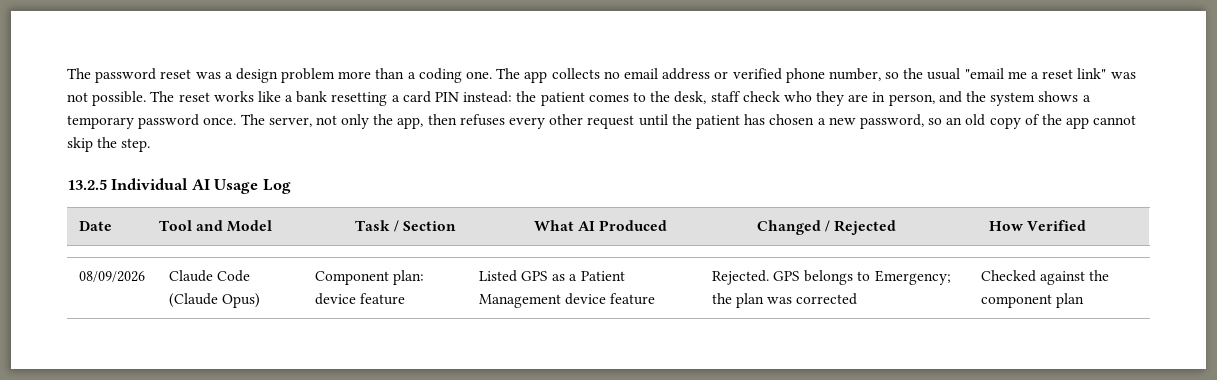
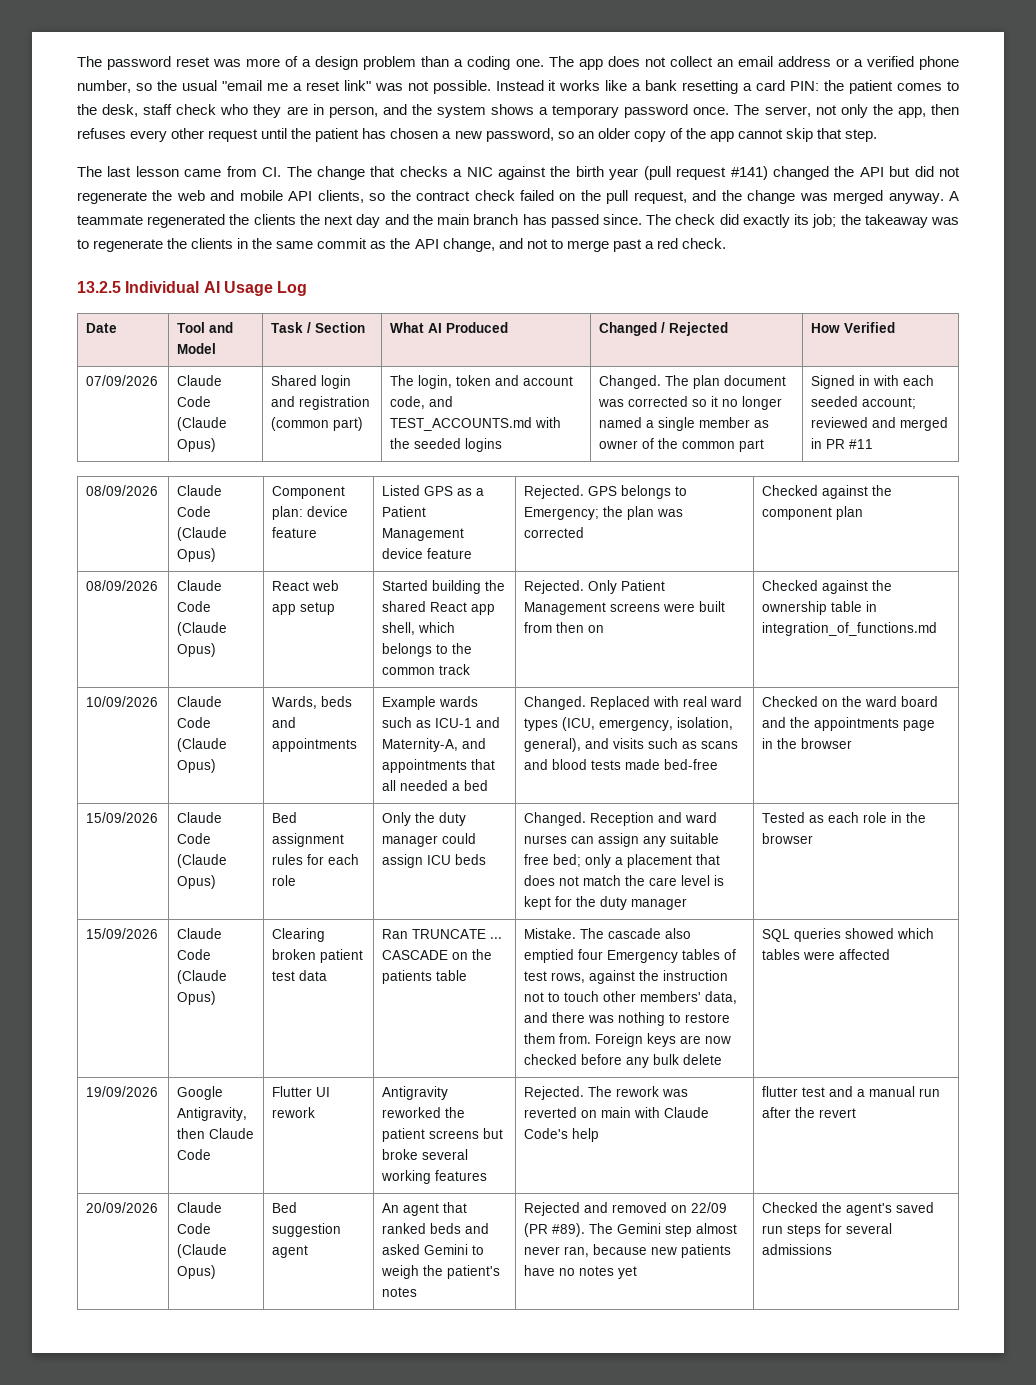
- The password reset was a design problem more than a coding one.
+ The password reset was more of a design problem than a coding one.
- The app collects no email address or verified phone number, so the usual "email me a reset link" was not possible.
+ The app does not collect an email address or a verified phone number, so the usual "email me a reset link" was not possible.
- The reset works like a bank resetting a card PIN instead: the patient comes to the desk, staff check who they are in person, and the system shows a temporary password once.
+ Instead it works like a bank resetting a card PIN: the patient comes to the desk, staff check who they are in person, and the system shows a temporary password once.
- The server, not only the app, then refuses every other request until the patient has chosen a new password, so an old copy of the app cannot skip the step.
+ The server, not only the app, then refuses every other request until the patient has chosen a new password, so an older copy of the app cannot skip that step.
+ The last lesson came from CI. The change that checks a NIC against the birth year (pull request #141) changed the API but did not regenerate the web and mobile API clients, so the contract check failed on the pull request, and the change was merged anyway. A teammate regenerated the clients the next day and the main branch has passed since. The check did exactly its job; the takeaway was to regenerate the clients in the same commit as the API change, and not to merge past a red check.
+ 07/09/2026 | Claude Code (Claude Opus) | Shared login and registration (common part) | The login, token and account code, and TEST_ACCOUNTS.md with the seeded logins | Changed. The plan document was corrected so it no longer named a single member as owner of the common part | Signed in with each seeded account; reviewed and merged in PR #11
+ 08/09/2026 | Claude Code (Claude Opus) | React web app setup | Started building the shared React app shell, which belongs to the common track | Rejected. Only Patient Management screens were built from then on | Checked against the ownership table in integration_of_functions.md
+ 10/09/2026 | Claude Code (Claude Opus) | Wards, beds and appointments | Example wards such as ICU-1 and Maternity-A, and appointments that all needed a bed | Changed. Replaced with real ward types (ICU, emergency, isolation, general), and visits such as scans and blood tests made bed-free | Checked on the ward board and the appointments page in the browser
+ 15/09/2026 | Claude Code (Claude Opus) | Bed assignment rules for each role | Only the duty manager could assign ICU beds | Changed. Reception and ward nurses can assign any suitable free bed; only a placement that does not match the care level is kept for the duty manager | Tested as each role in the browser
+ 15/09/2026 | Claude Code (Claude Opus) | Clearing broken patient test data | Ran TRUNCATE ... CASCADE on the patients table | Mistake. The cascade also emptied four Emergency tables of test rows, against the instruction not to touch other members' data, and there was nothing to restore them from. Foreign keys are now checked before any bulk delete | SQL queries showed which tables were affected
+ 19/09/2026 | Google Antigravity, then Claude Code | Flutter UI rework | Antigravity reworked the patient screens but broke several working features | Rejected. The rework was reverted on main with Claude Code's help | flutter test and a manual run after the revert
+ 20/09/2026 | Claude Code (Claude Opus) | Bed suggestion agent | An agent that ranked beds and asked Gemini to weigh the patient's notes | Rejected and removed on 22/09 (PR #89). The Gemini step almost never ran, because new patients have no notes yet | Checked the agent's saved run steps for several admissions

